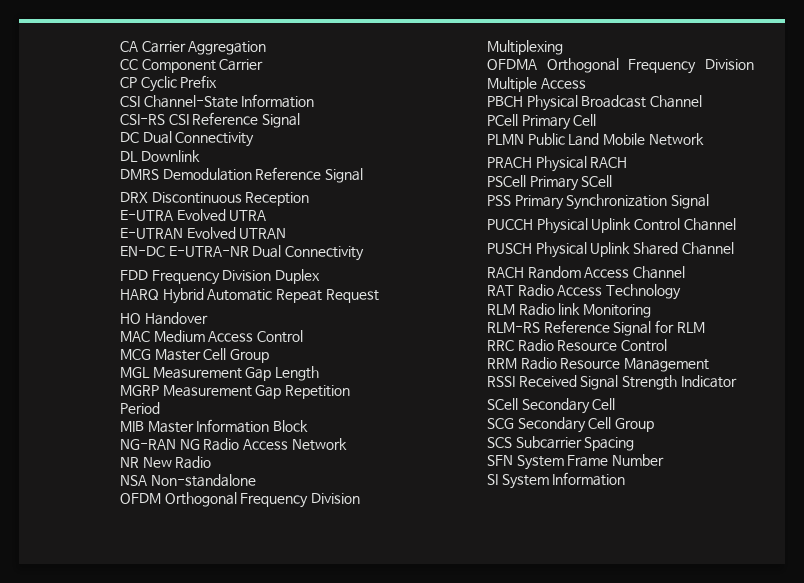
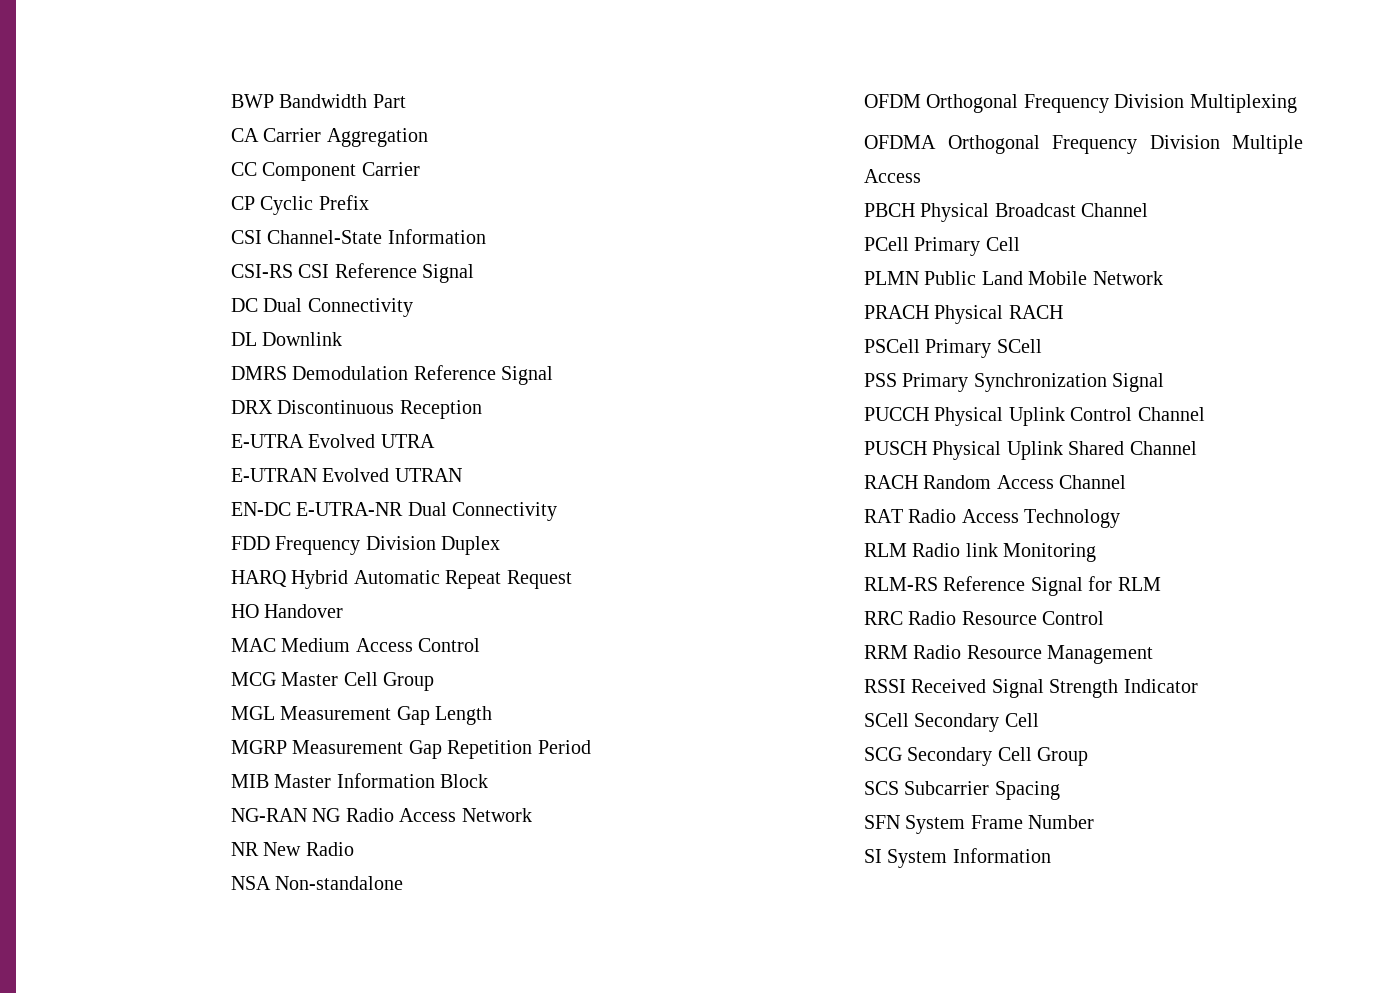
+ BWP Bandwidth Part

